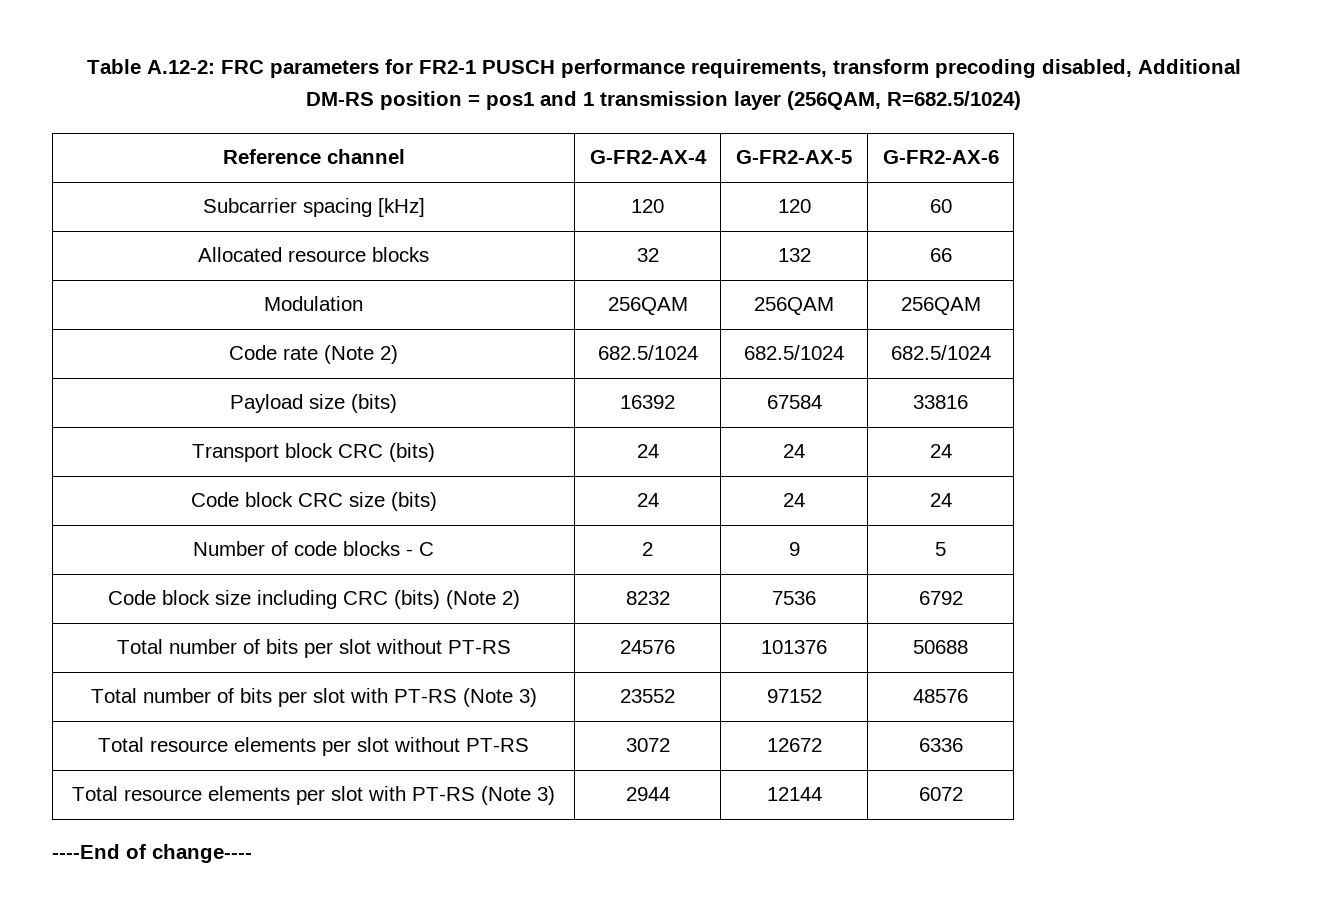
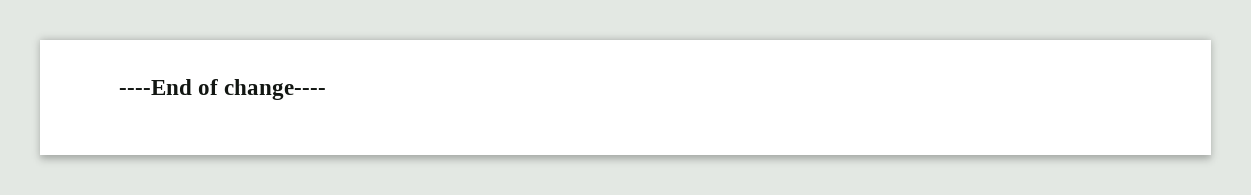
- Table A.12-2: FRC parameters for FR2-1 PUSCH performance requirements, transform precoding disabled, Additional DM-RS position = pos1 and 1 transmission layer (256QAM, R=682.5/1024)
- Reference channel | G-FR2-AX-4 | G-FR2-AX-5 | G-FR2-AX-6
- Subcarrier spacing [kHz] | 120 | 120 | 60
- Allocated resource blocks | 32 | 132 | 66
- Modulation | 256QAM | 256QAM | 256QAM
- Code rate (Note 2) | 682.5/1024 | 682.5/1024 | 682.5/1024
- Payload size (bits) | 16392 | 67584 | 33816
- Transport block CRC (bits) | 24 | 24 | 24
- Code block CRC size (bits) | 24 | 24 | 24
- Number of code blocks - C | 2 | 9 | 5
- Code block size including CRC (bits) (Note 2) | 8232 | 7536 | 6792
- Total number of bits per slot without PT-RS | 24576 | 101376 | 50688
- Total number of bits per slot with PT-RS (Note 3) | 23552 | 97152 | 48576
- Total resource elements per slot without PT-RS | 3072 | 12672 | 6336
- Total resource elements per slot with PT-RS (Note 3) | 2944 | 12144 | 6072

